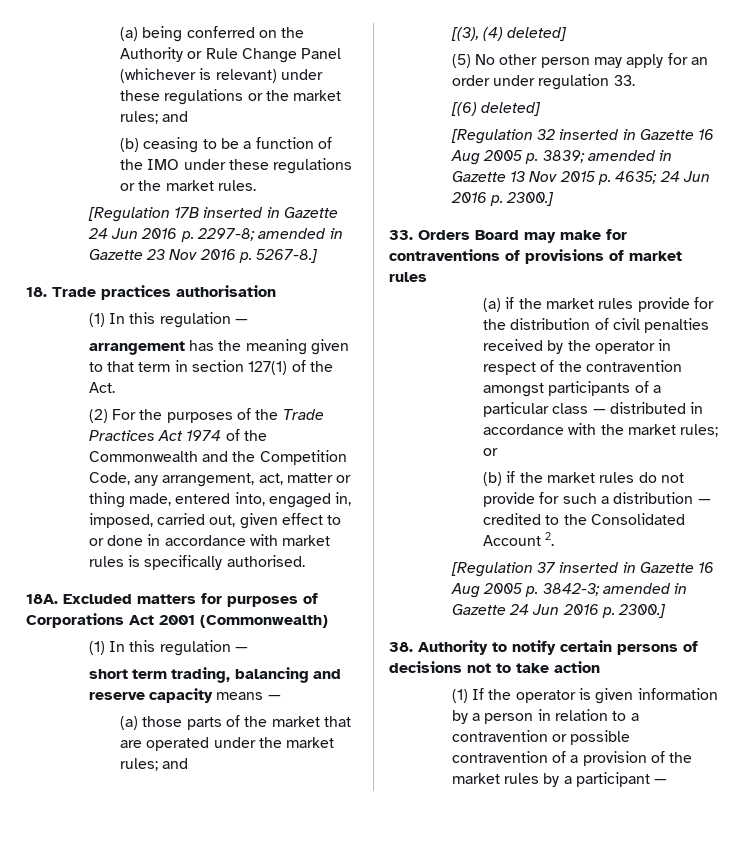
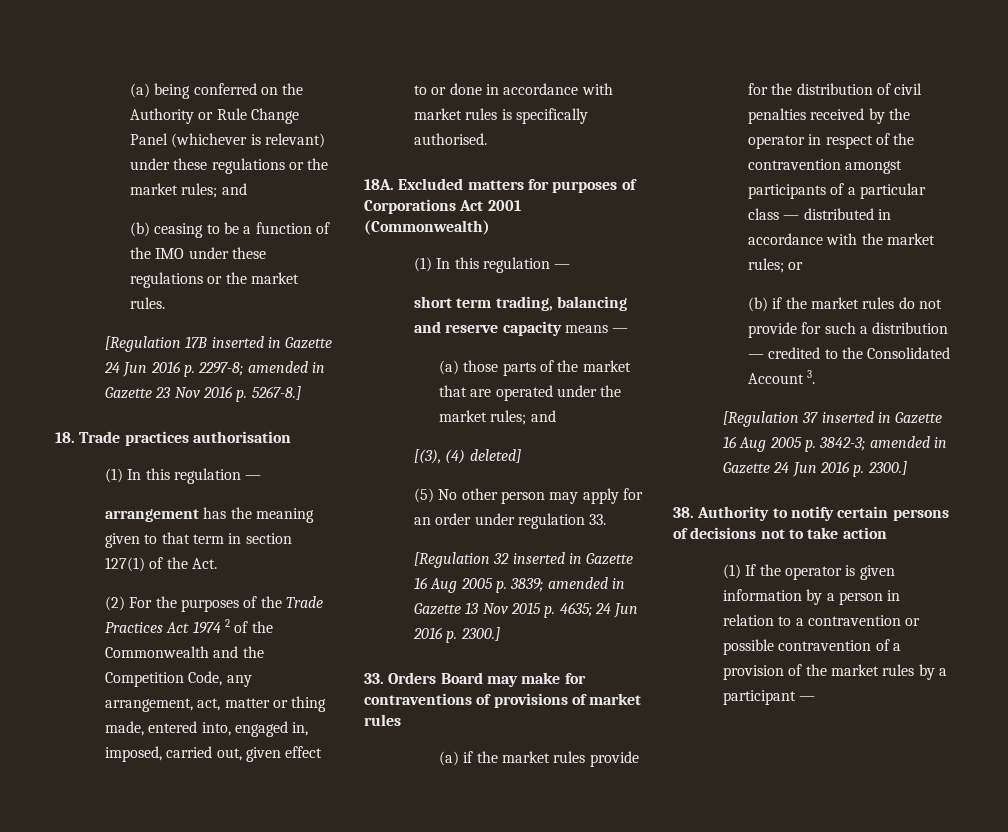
- (2) For the purposes of the Trade Practices Act 1974 of the Commonwealth and the Competition Code, any arrangement, act, matter or thing made, entered into, engaged in, imposed, carried out, given effect to or done in accordance with market rules is specifically authorised.
+ (2) For the purposes of the Trade Practices Act 1974 2 of the Commonwealth and the Competition Code, any arrangement, act, matter or thing made, entered into, engaged in, imposed, carried out, given effect to or done in accordance with market rules is specifically authorised.
- [(6) deleted]
- (b) if the market rules do not provide for such a distribution — credited to the Consolidated Account 2.
+ (b) if the market rules do not provide for such a distribution — credited to the Consolidated Account 3.

